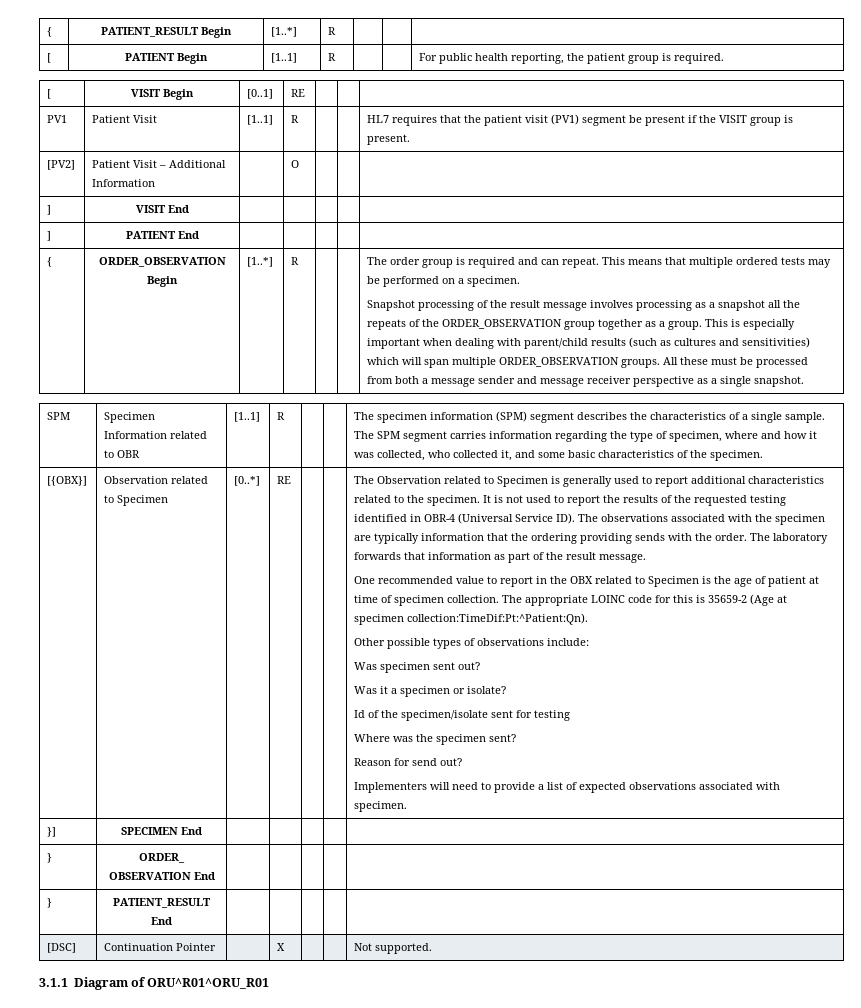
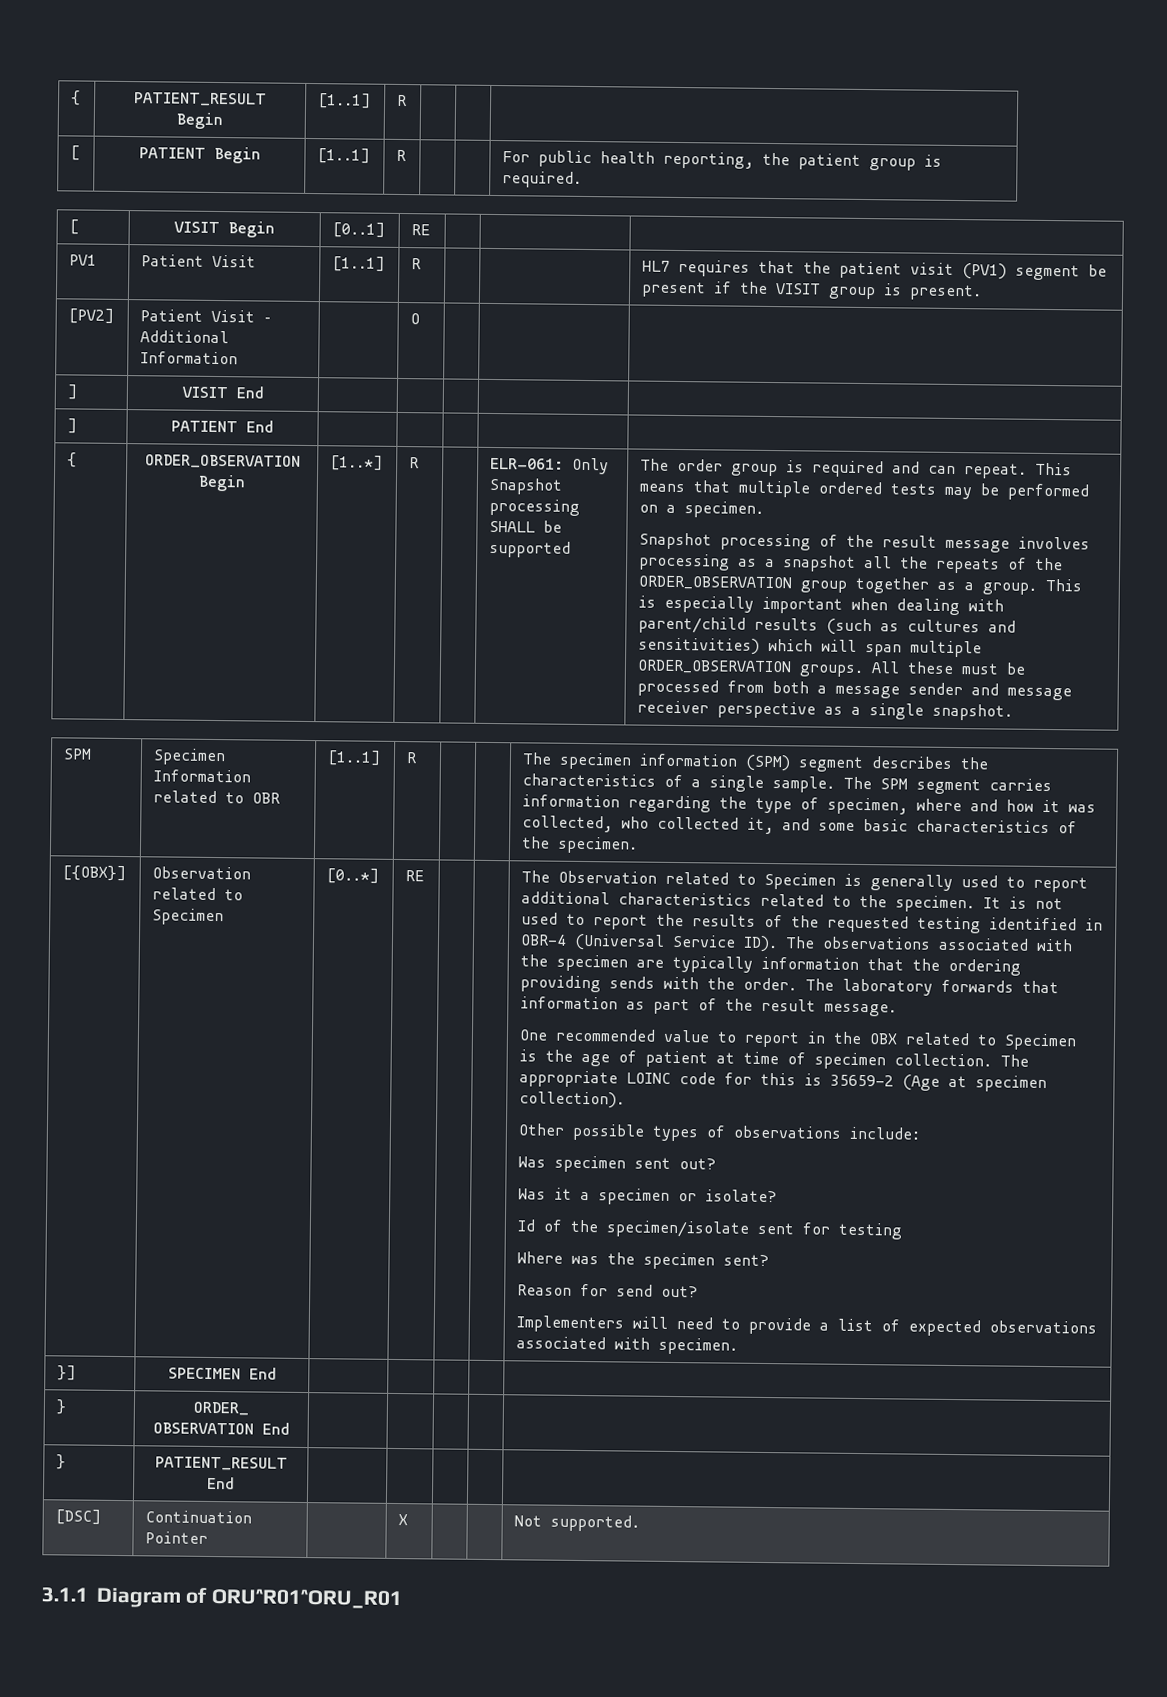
- { | PATIENT_RESULT Begin | [1..*] | R | | |
+ { | PATIENT_RESULT Begin | [1..1] | R | | |
+ ELR-061: Only Snapshot processing SHALL be supported
- The appropriate LOINC code for this is 35659-2 (Age at specimen collection:TimeDif:Pt:^Patient:Qn).
+ The appropriate LOINC code for this is 35659-2 (Age at specimen collection).

